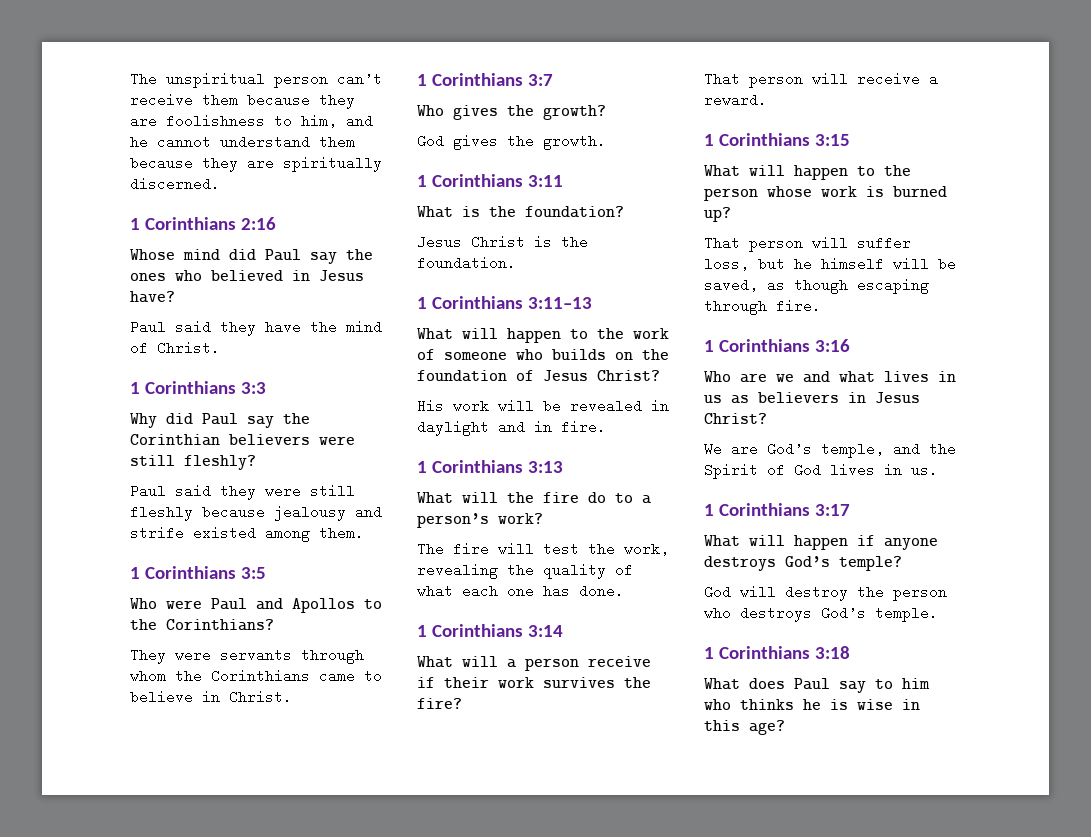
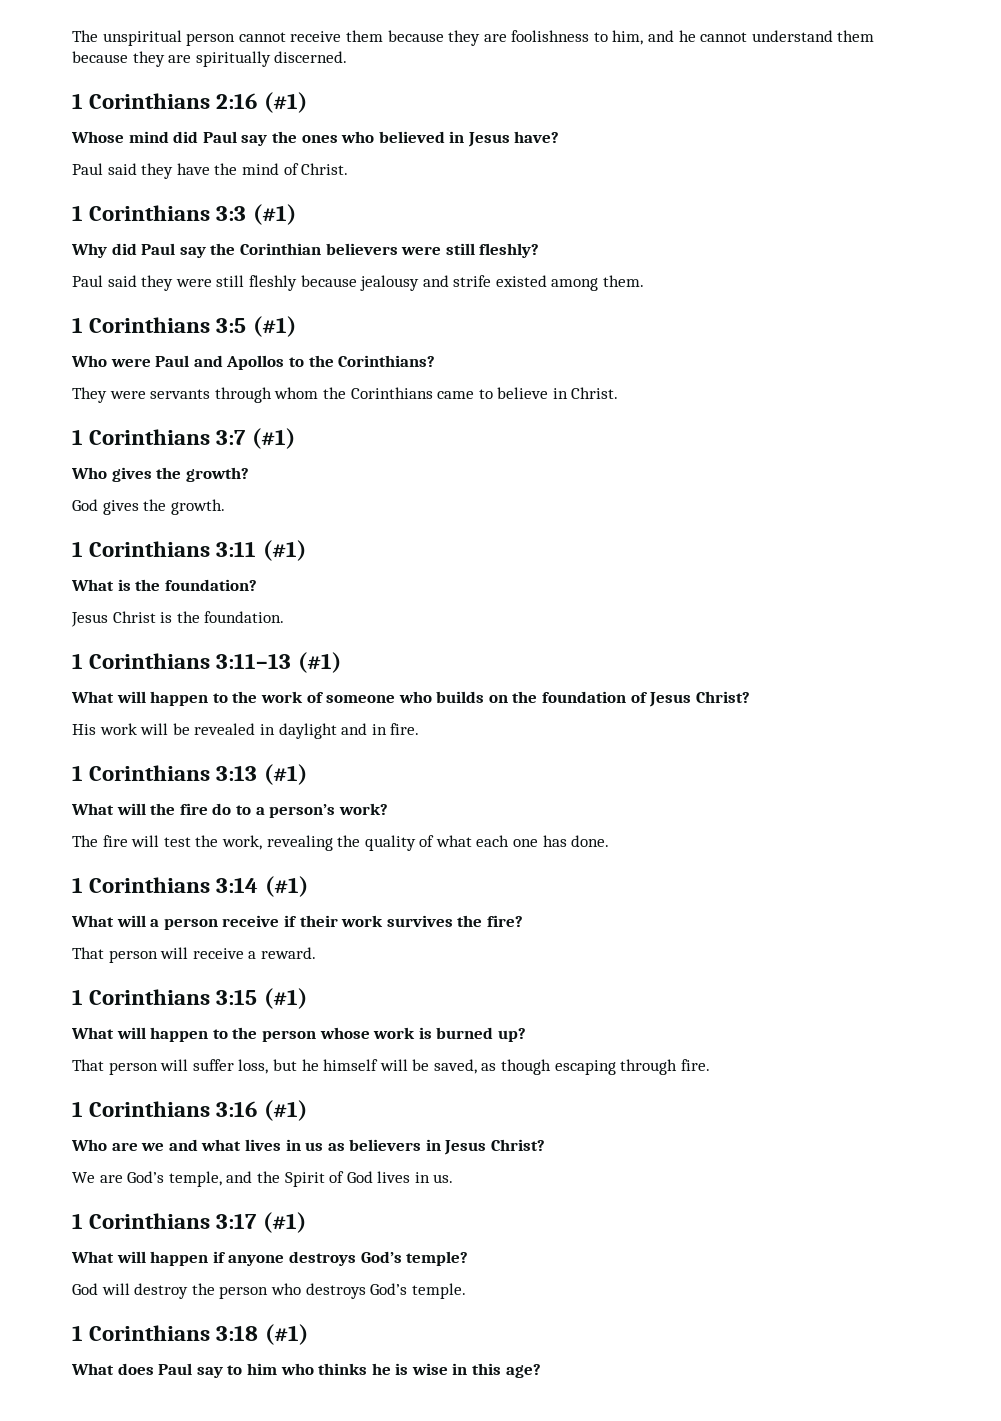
- The unspiritual person can’t receive them because they are foolishness to him, and he cannot understand them because they are spiritually discerned.
+ The unspiritual person cannot receive them because they are foolishness to him, and he cannot understand them because they are spiritually discerned.
- 1 Corinthians 2:16
+ 1 Corinthians 2:16 (#1)
- 1 Corinthians 3:3
+ 1 Corinthians 3:3 (#1)
- 1 Corinthians 3:5
+ 1 Corinthians 3:5 (#1)
- 1 Corinthians 3:7
+ 1 Corinthians 3:7 (#1)
- 1 Corinthians 3:11
+ 1 Corinthians 3:11 (#1)
- 1 Corinthians 3:11–13
+ 1 Corinthians 3:11–13 (#1)
- 1 Corinthians 3:13
+ 1 Corinthians 3:13 (#1)
- 1 Corinthians 3:14
+ 1 Corinthians 3:14 (#1)
- 1 Corinthians 3:15
+ 1 Corinthians 3:15 (#1)
- 1 Corinthians 3:16
+ 1 Corinthians 3:16 (#1)
- 1 Corinthians 3:17
+ 1 Corinthians 3:17 (#1)
- 1 Corinthians 3:18
+ 1 Corinthians 3:18 (#1)

